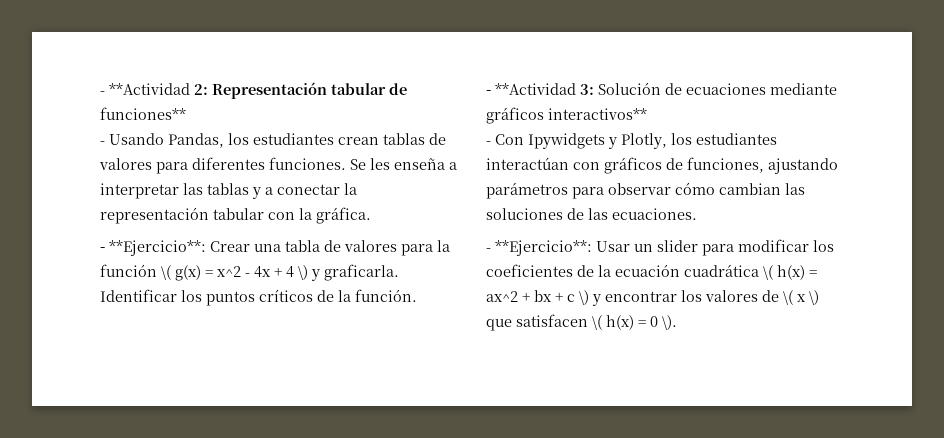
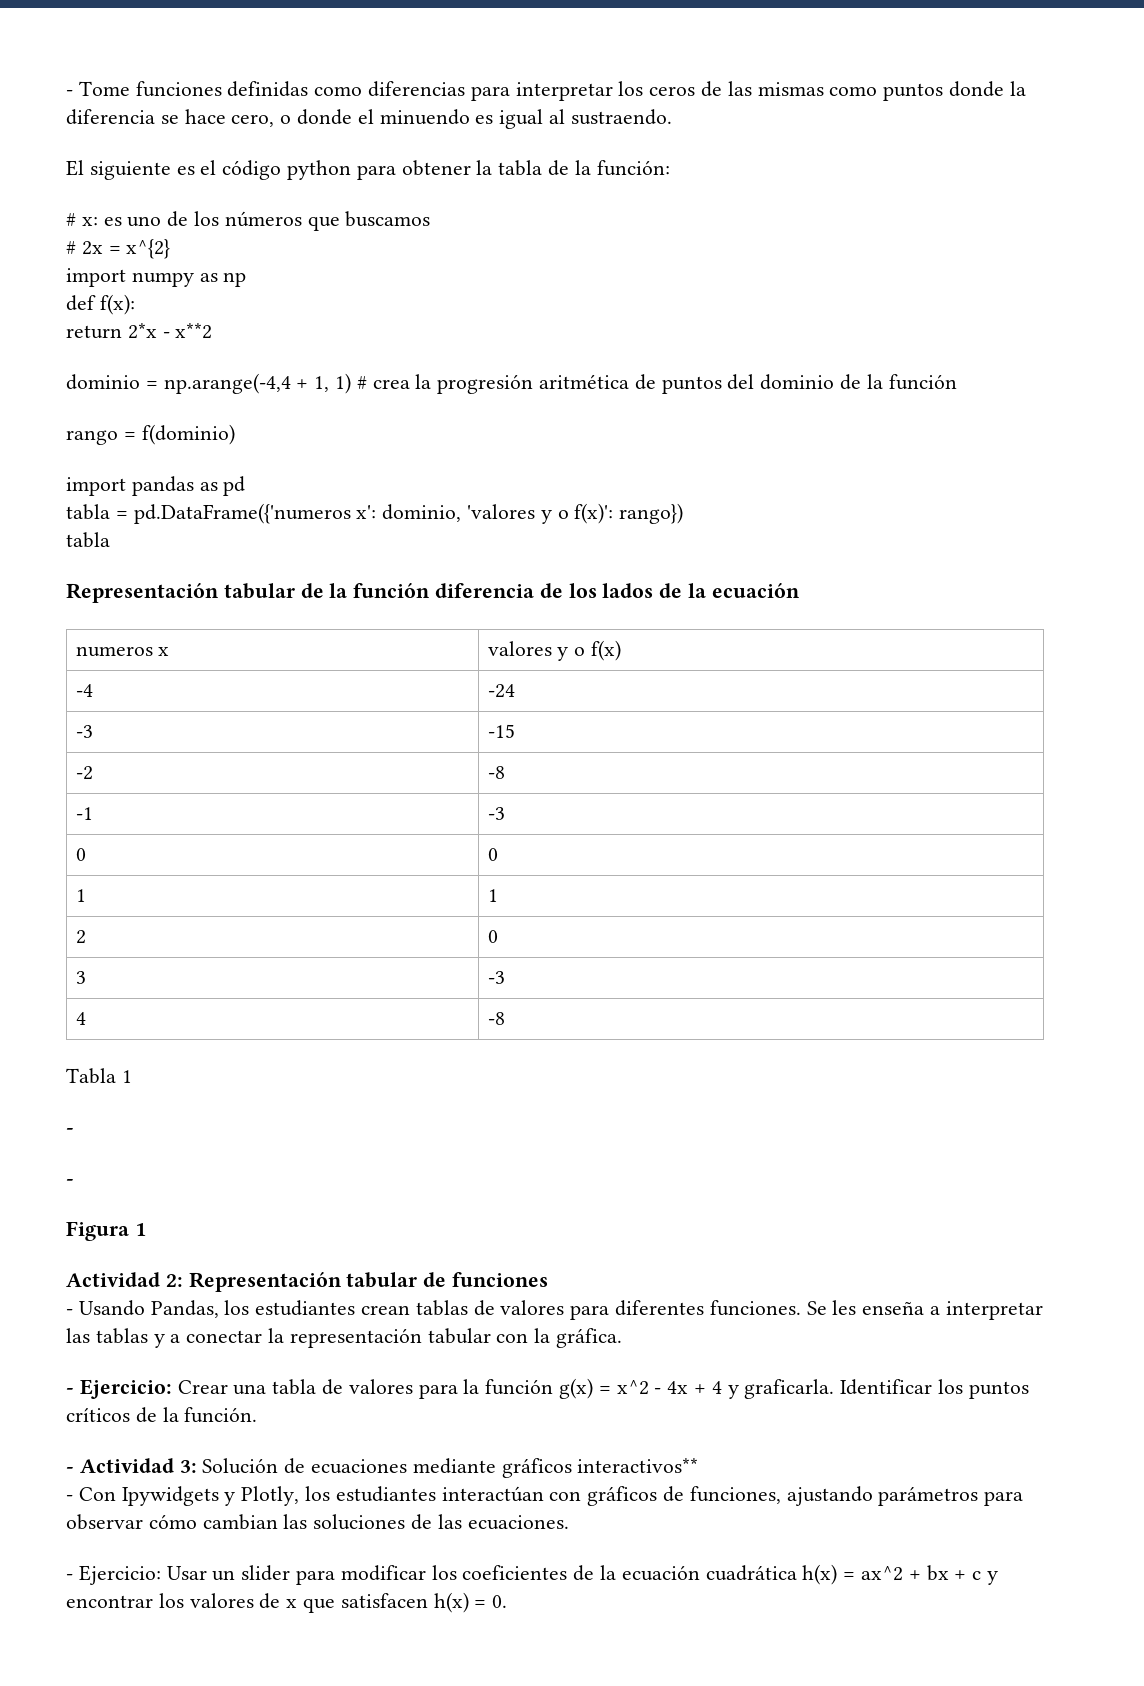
- - **Actividad 2: Representación tabular de funciones**
+ - Tome funciones definidas como diferencias para interpretar los ceros de las mismas como puntos donde la diferencia se hace cero, o donde el minuendo es igual al sustraendo.
+ El siguiente es el código python para obtener la tabla de la función:
+ # x: es uno de los números que buscamos
+ # 2x = x^{2}
+ import numpy as np
+ def f(x):
+ return 2*x - x**2
+ dominio = np.arange(-4,4 + 1, 1) # crea la progresión aritmética de puntos del dominio de la función
+ rango = f(dominio)
+ import pandas as pd
+ tabla = pd.DataFrame({'numeros x': dominio, 'valores y o f(x)': rango})
+ tabla
+ Representación tabular de la función diferencia de los lados de la ecuación
+ numeros x | valores y o f(x)
+ -4 | -24
+ -3 | -15
+ -2 | -8
+ -1 | -3
+ 0 | 0
+ 1 | 1
+ 2 | 0
+ 3 | -3
+ 4 | -8
+ Tabla 1
+ -
+ -
+ Figura 1
+ Actividad 2: Representación tabular de funciones
- - **Ejercicio**: Crear una tabla de valores para la función \( g(x) = x^2 - 4x + 4 \) y graficarla.
+ - Ejercicio: Crear una tabla de valores para la función g(x) = x^2 - 4x + 4 y graficarla.
- - **Actividad 3: Solución de ecuaciones mediante gráficos interactivos**
+ - Actividad 3: Solución de ecuaciones mediante gráficos interactivos**
- - **Ejercicio**: Usar un slider para modificar los coeficientes de la ecuación cuadrática \( h(x) = ax^2 + bx + c \) y encontrar los valores de \( x \) que satisfacen \( h(x) = 0 \).
+ - Ejercicio: Usar un slider para modificar los coeficientes de la ecuación cuadrática h(x) = ax^2 + bx + c y encontrar los valores de x que satisfacen h(x) = 0.

